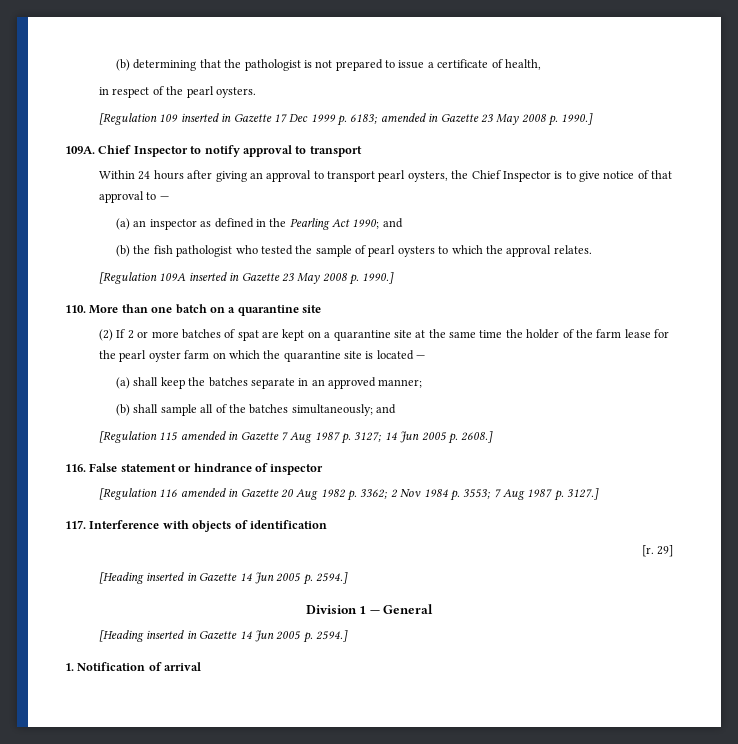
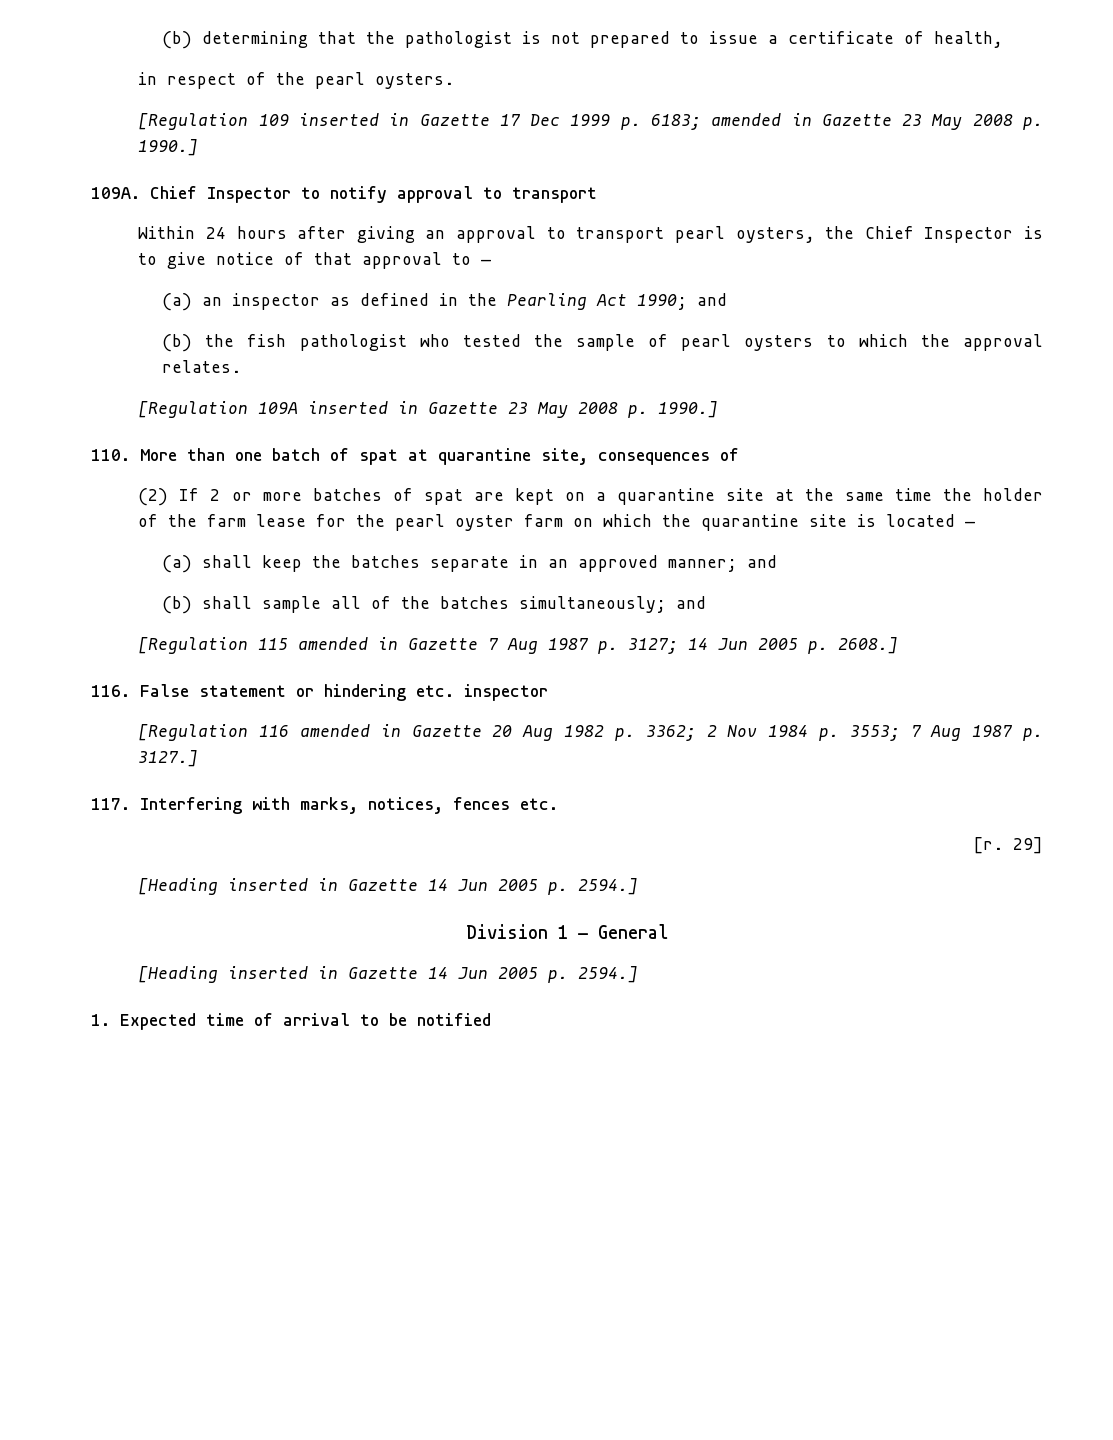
- 110. More than one batch on a quarantine site
+ 110. More than one batch of spat at quarantine site, consequences of
- (a) shall keep the batches separate in an approved manner;
+ (a) shall keep the batches separate in an approved manner; and
- 116. False statement or hindrance of inspector
+ 116. False statement or hindering etc. inspector
- 117. Interference with objects of identification
+ 117. Interfering with marks, notices, fences etc.
- 1. Notification of arrival
+ 1. Expected time of arrival to be notified

